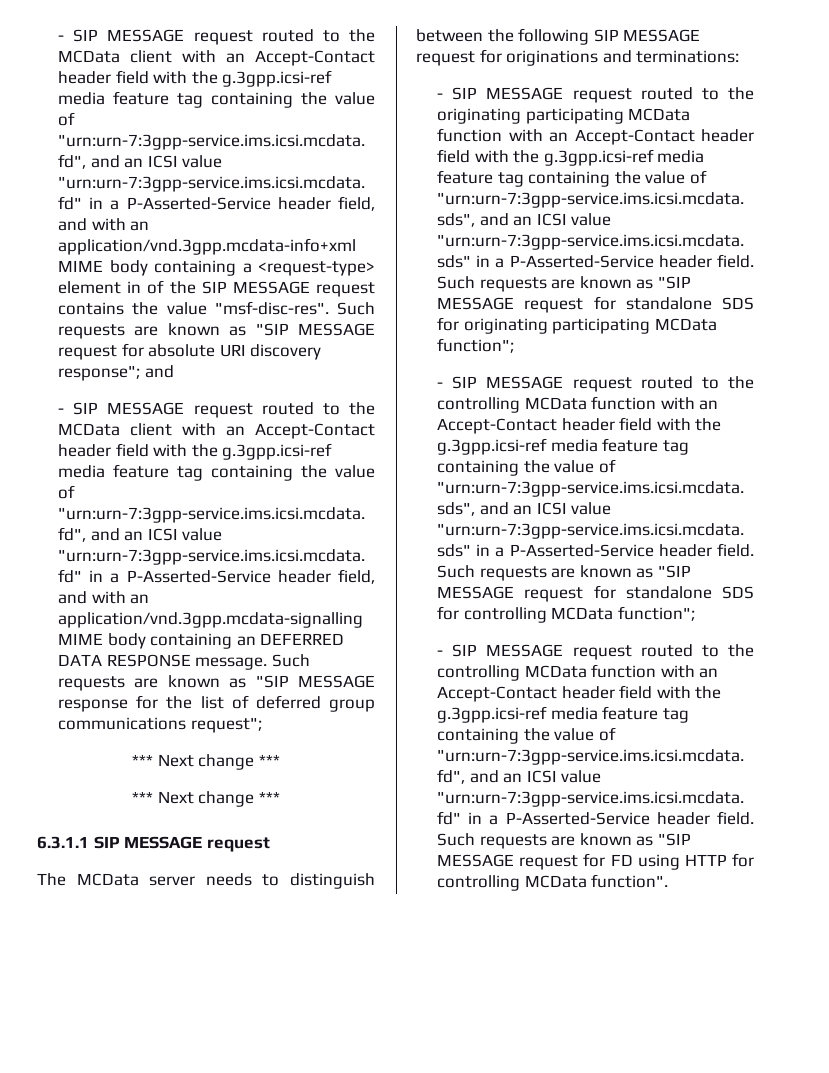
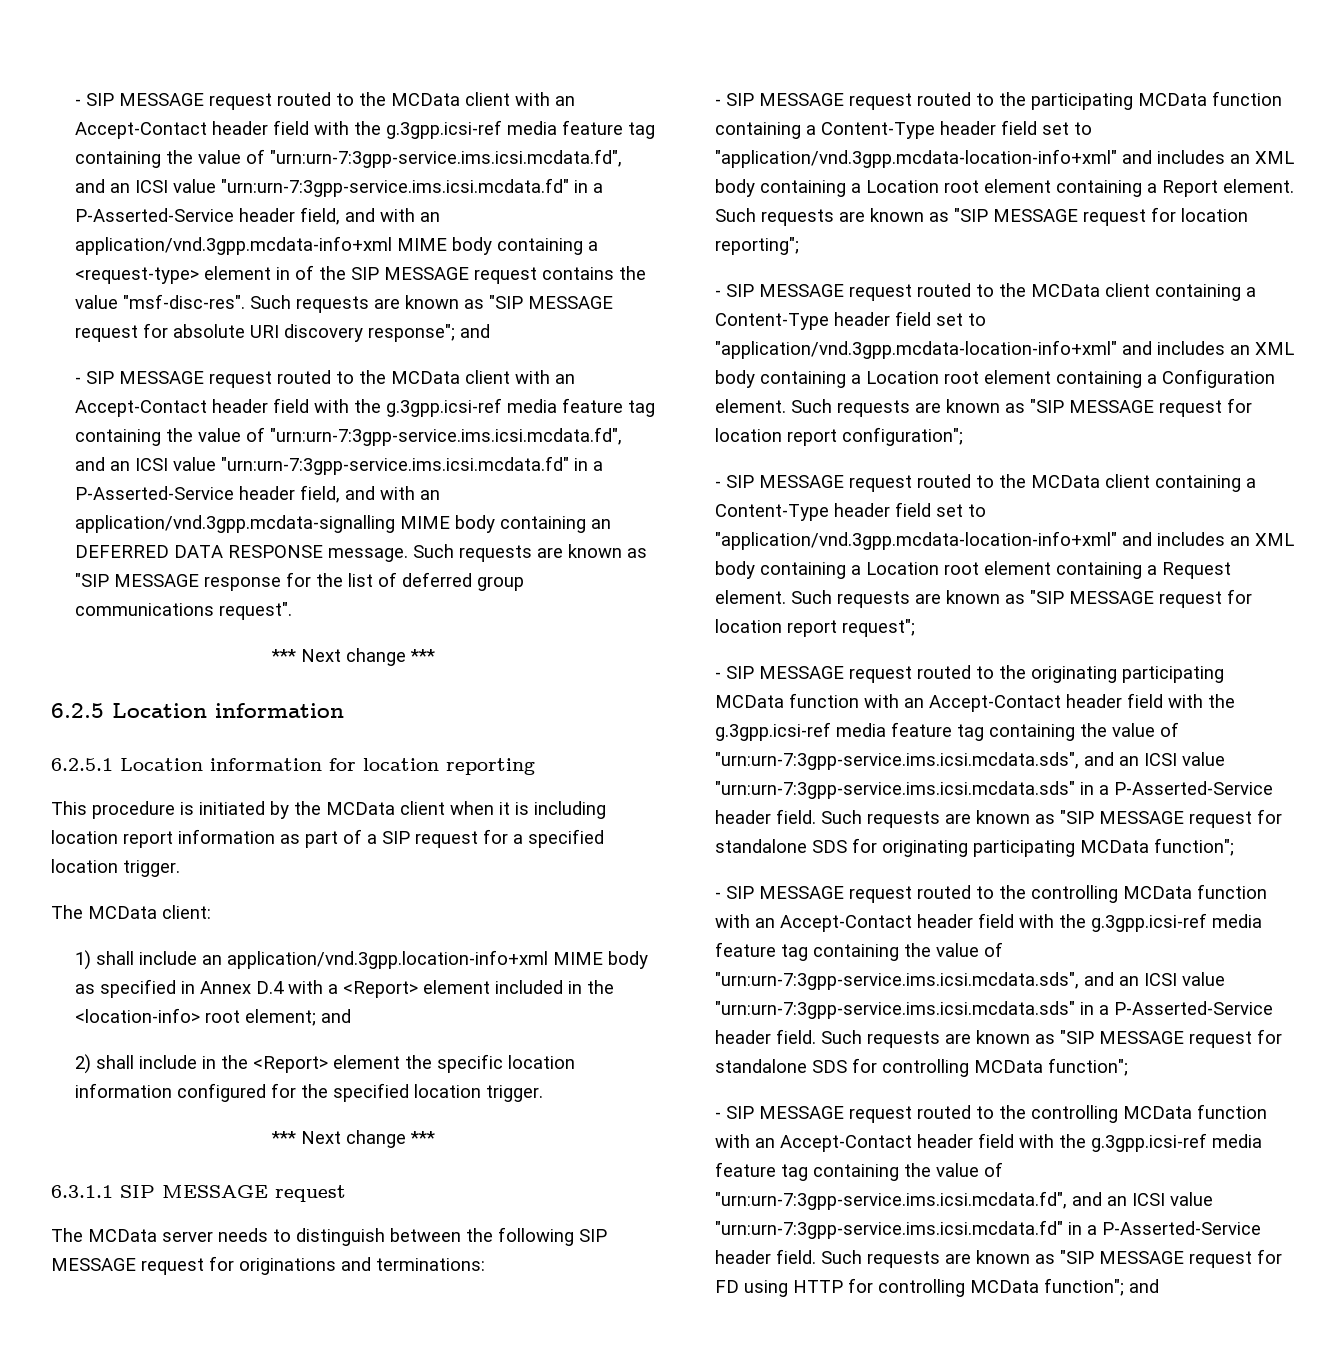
- Such requests are known as "SIP MESSAGE response for the list of deferred group communications request";
+ Such requests are known as "SIP MESSAGE response for the list of deferred group communications request".
  *** Next change ***
+ 6.2.5 Location information
+ 6.2.5.1 Location information for location reporting
+ This procedure is initiated by the MCData client when it is including location report information as part of a SIP request for a specified location trigger.
+ The MCData client:
+ 1) shall include an application/vnd.3gpp.location-info+xml MIME body as specified in Annex D.4 with a <Report> element included in the <location-info> root element; and
+ 2) shall include in the <Report> element the specific location information configured for the specified location trigger.
+ - SIP MESSAGE request routed to the participating MCData function containing a Content-Type header field set to "application/vnd.3gpp.mcdata-location-info+xml" and includes an XML body containing a Location root element containing a Report element. Such requests are known as "SIP MESSAGE request for location reporting";
+ - SIP MESSAGE request routed to the MCData client containing a Content-Type header field set to "application/vnd.3gpp.mcdata-location-info+xml" and includes an XML body containing a Location root element containing a Configuration element. Such requests are known as "SIP MESSAGE request for location report configuration";
+ - SIP MESSAGE request routed to the MCData client containing a Content-Type header field set to "application/vnd.3gpp.mcdata-location-info+xml" and includes an XML body containing a Location root element containing a Request element. Such requests are known as "SIP MESSAGE request for location report request";
- Such requests are known as "SIP MESSAGE request for FD using HTTP for controlling MCData function".
+ Such requests are known as "SIP MESSAGE request for FD using HTTP for controlling MCData function"; and

